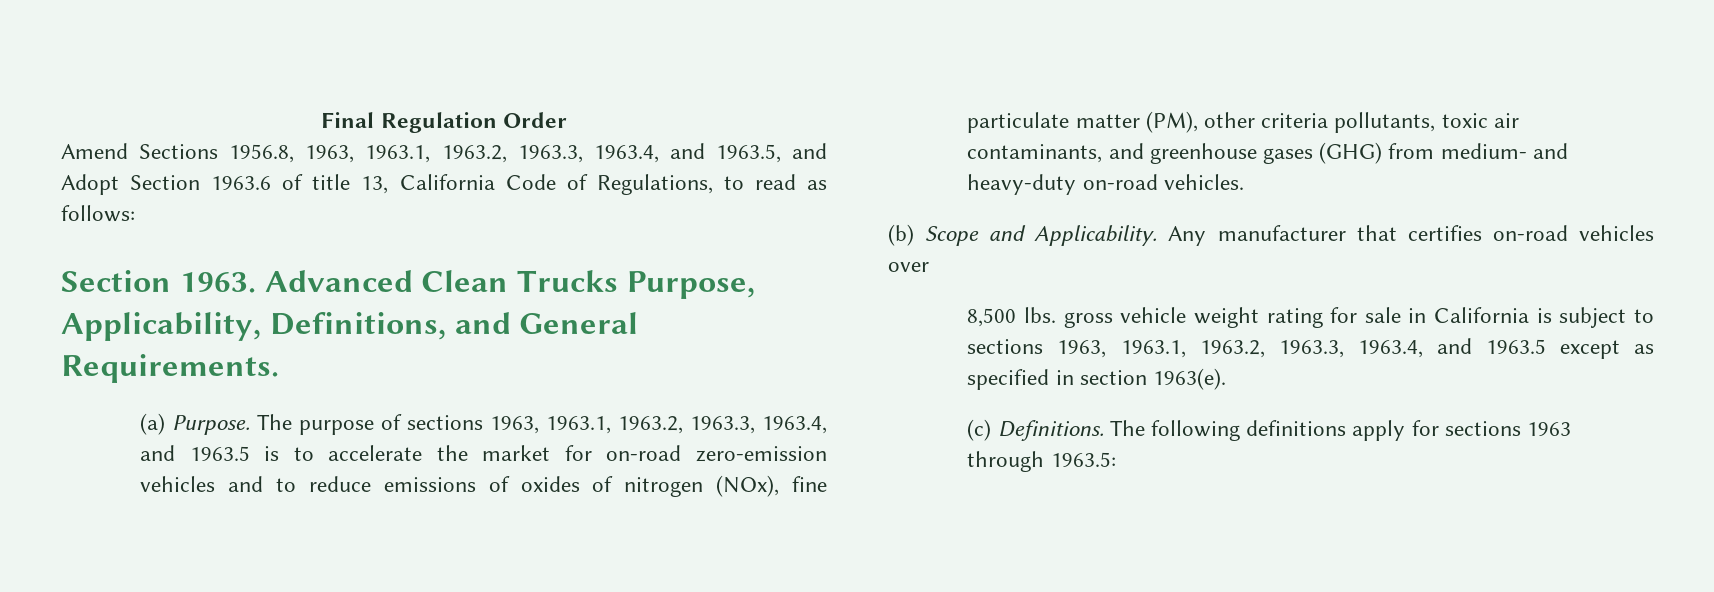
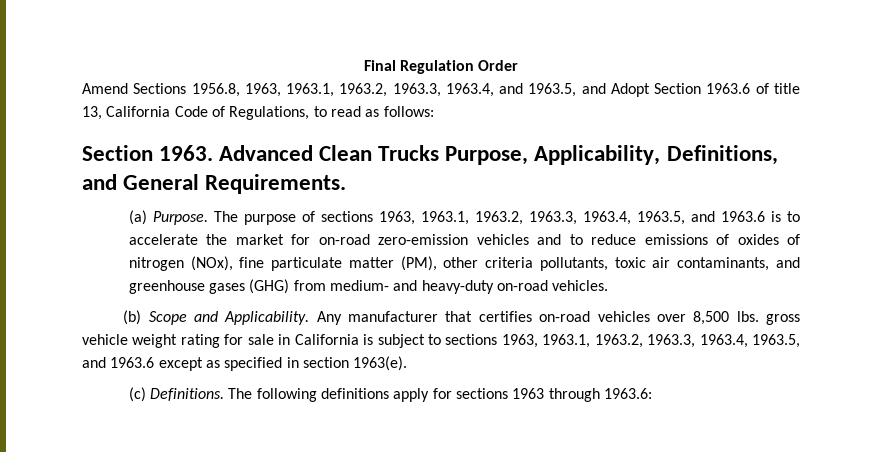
- The purpose of sections 1963, 1963.1, 1963.2, 1963.3, 1963.4, and 1963.5 is to accelerate the market for on-road zero-emission vehicles and to reduce emissions of oxides of nitrogen (NOx), fine particulate matter (PM), other criteria pollutants, toxic air contaminants, and greenhouse gases (GHG) from medium- and heavy-duty on-road vehicles.
+ The purpose of sections 1963, 1963.1, 1963.2, 1963.3, 1963.4, 1963.5, and 1963.6 is to accelerate the market for on-road zero-emission vehicles and to reduce emissions of oxides of nitrogen (NOx), fine particulate matter (PM), other criteria pollutants, toxic air contaminants, and greenhouse gases (GHG) from medium- and heavy-duty on-road vehicles.
- Any manufacturer that certifies on-road vehicles over
- 8,500 lbs. gross vehicle weight rating for sale in California is subject to sections 1963, 1963.1, 1963.2, 1963.3, 1963.4, and 1963.5 except as specified in section 1963(e).
+ Any manufacturer that certifies on-road vehicles over 8,500 lbs. gross vehicle weight rating for sale in California is subject to sections 1963, 1963.1, 1963.2, 1963.3, 1963.4, 1963.5, and 1963.6 except as specified in section 1963(e).
- The following definitions apply for sections 1963 through 1963.5:
+ The following definitions apply for sections 1963 through 1963.6:

